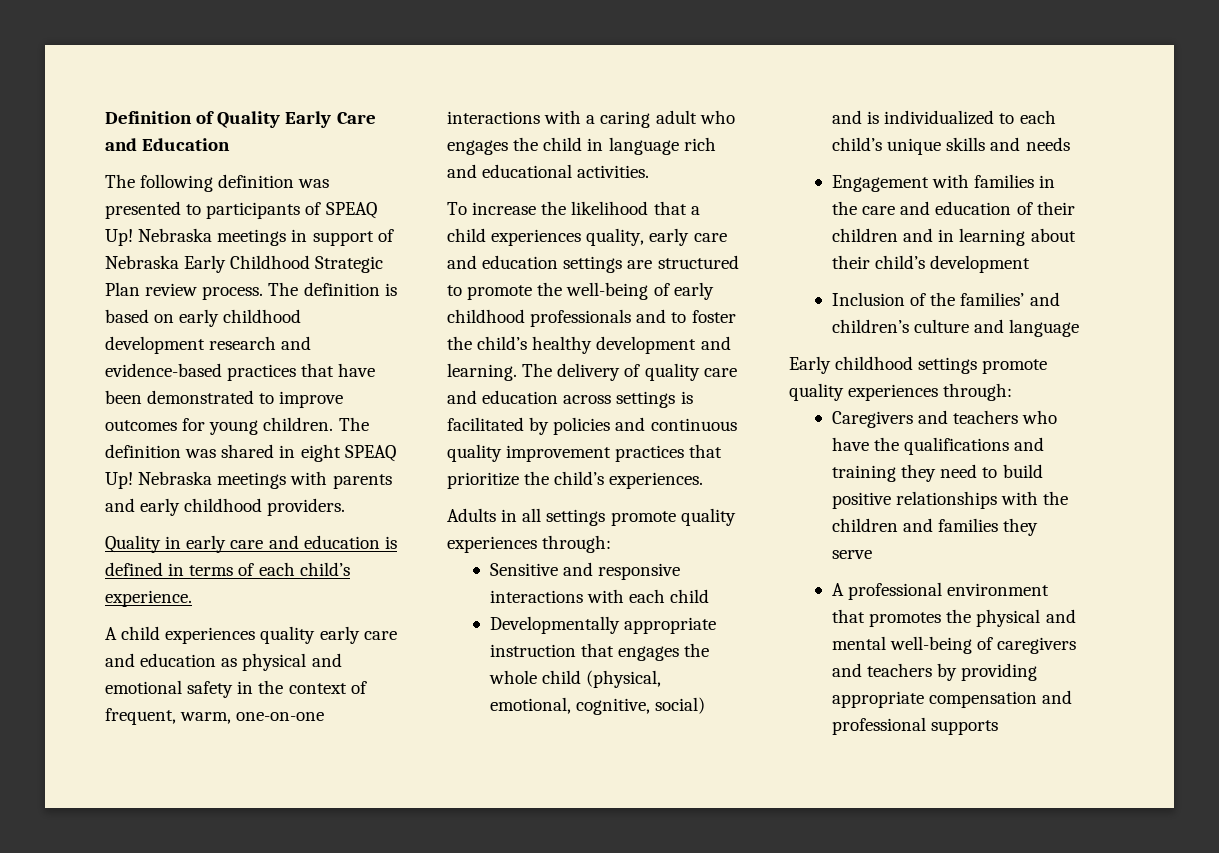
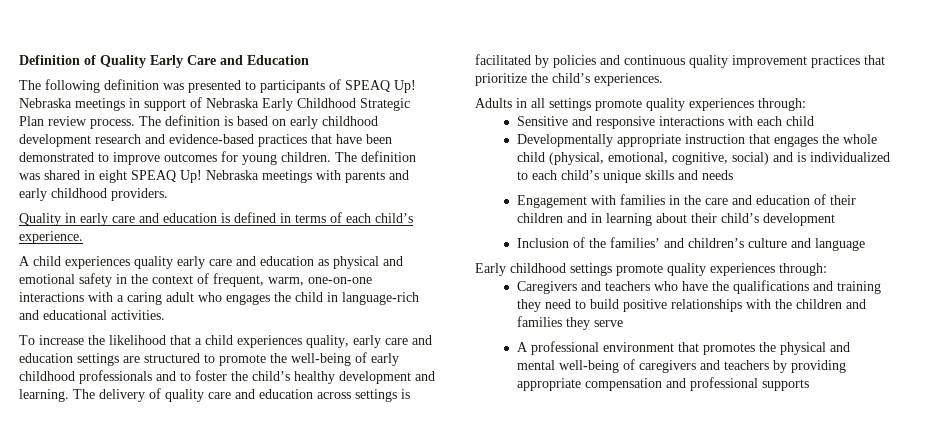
- A child experiences quality early care and education as physical and emotional safety in the context of frequent, warm, one-on-one interactions with a caring adult who engages the child in language rich and educational activities.
+ A child experiences quality early care and education as physical and emotional safety in the context of frequent, warm, one-on-one interactions with a caring adult who engages the child in language-rich and educational activities.

